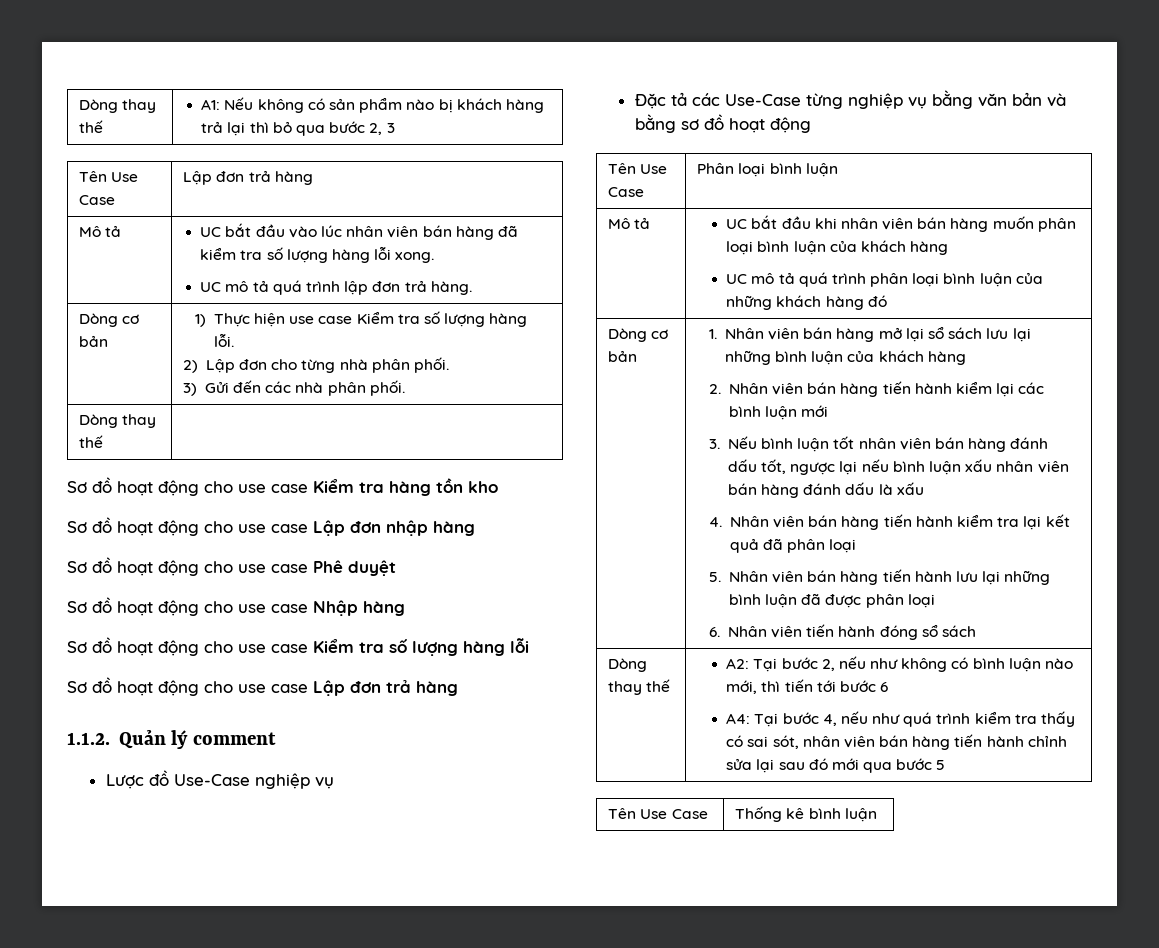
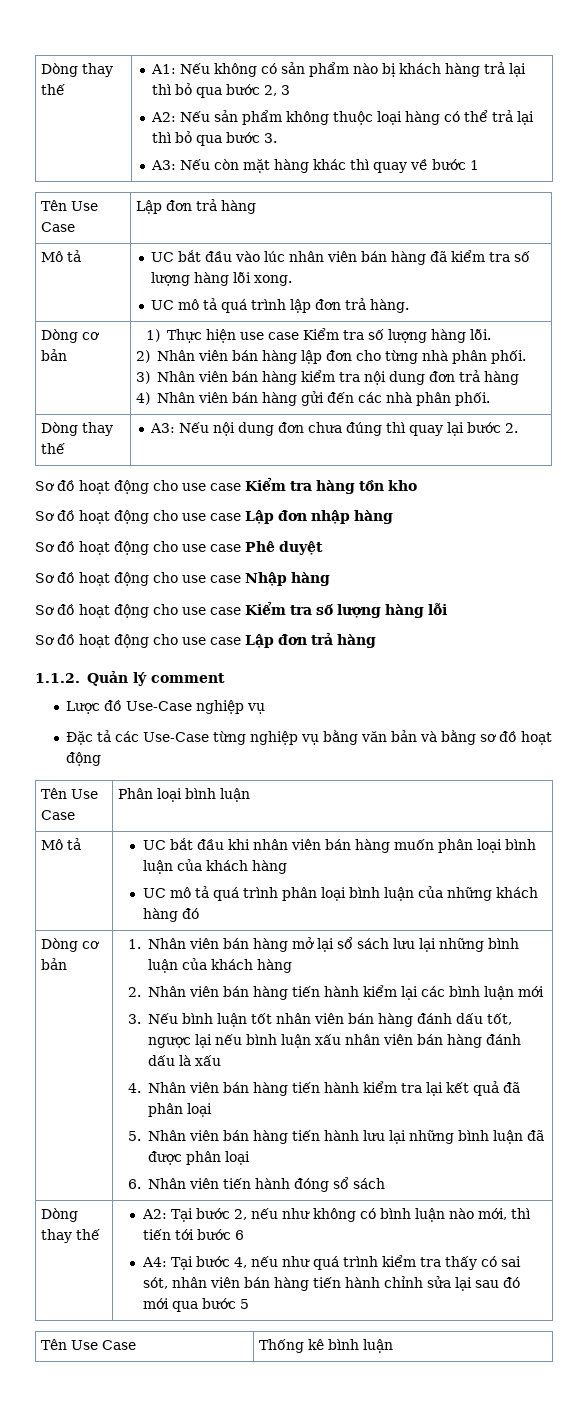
+ A2: Nếu sản phẩm không thuộc loại hàng có thể trả lại thì bỏ qua bước 3.
+ A3: Nếu còn mặt hàng khác thì quay về bước 1
- 2) Lập đơn cho từng nhà phân phối.
+ 2) Nhân viên bán hàng lập đơn cho từng nhà phân phối.
- 3) Gửi đến các nhà phân phối.
- Dòng thay thế |
+ 3) Nhân viên bán hàng kiểm tra nội dung đơn trả hàng
+ 4) Nhân viên bán hàng gửi đến các nhà phân phối.
+ Dòng thay thế | A3: Nếu nội dung đơn chưa đúng thì quay lại bước 2.

